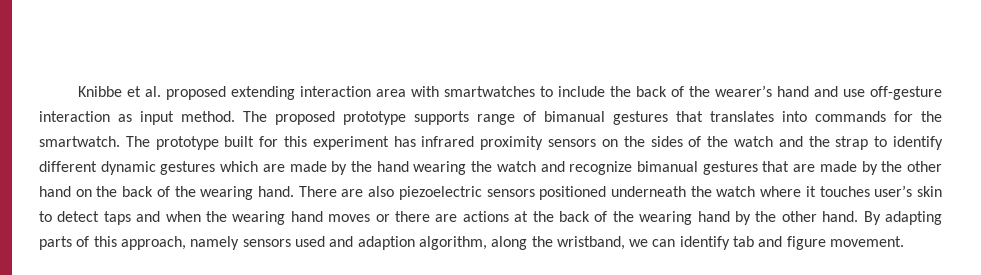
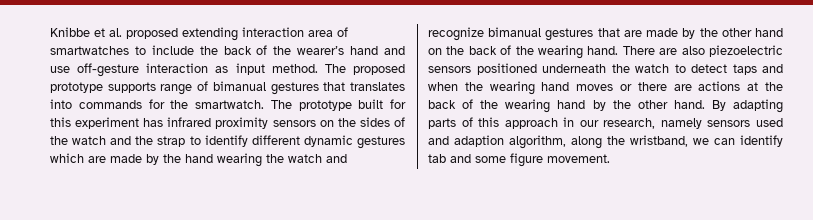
- Knibbe et al. proposed extending interaction area with smartwatches to include the back of the wearer’s hand and use off-gesture interaction as input method.
+ Knibbe et al. proposed extending interaction area of smartwatches to include the back of the wearer’s hand and use off-gesture interaction as input method.
- There are also piezoelectric sensors positioned underneath the watch where it touches user’s skin to detect taps and when the wearing hand moves or there are actions at the back of the wearing hand by the other hand.
+ There are also piezoelectric sensors positioned underneath the watch to detect taps and when the wearing hand moves or there are actions at the back of the wearing hand by the other hand.
- By adapting parts of this approach, namely sensors used and adaption algorithm, along the wristband, we can identify tab and figure movement.
+ By adapting parts of this approach in our research, namely sensors used and adaption algorithm, along the wristband, we can identify tab and some figure movement.

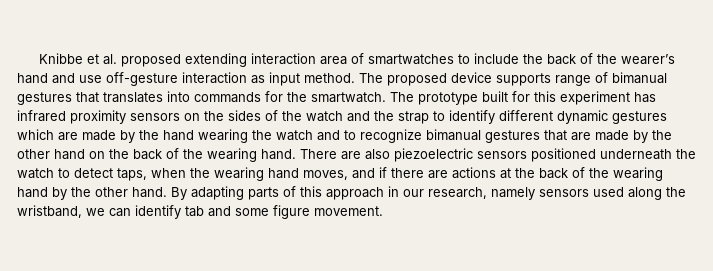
- The proposed prototype supports range of bimanual gestures that translates into commands for the smartwatch.
+ The proposed device supports range of bimanual gestures that translates into commands for the smartwatch.
- The prototype built for this experiment has infrared proximity sensors on the sides of the watch and the strap to identify different dynamic gestures which are made by the hand wearing the watch and recognize bimanual gestures that are made by the other hand on the back of the wearing hand.
+ The prototype built for this experiment has infrared proximity sensors on the sides of the watch and the strap to identify different dynamic gestures which are made by the hand wearing the watch and to recognize bimanual gestures that are made by the other hand on the back of the wearing hand.
- There are also piezoelectric sensors positioned underneath the watch to detect taps and when the wearing hand moves or there are actions at the back of the wearing hand by the other hand.
+ There are also piezoelectric sensors positioned underneath the watch to detect taps, when the wearing hand moves, and if there are actions at the back of the wearing hand by the other hand.
- By adapting parts of this approach in our research, namely sensors used and adaption algorithm, along the wristband, we can identify tab and some figure movement.
+ By adapting parts of this approach in our research, namely sensors used along the wristband, we can identify tab and some figure movement.

